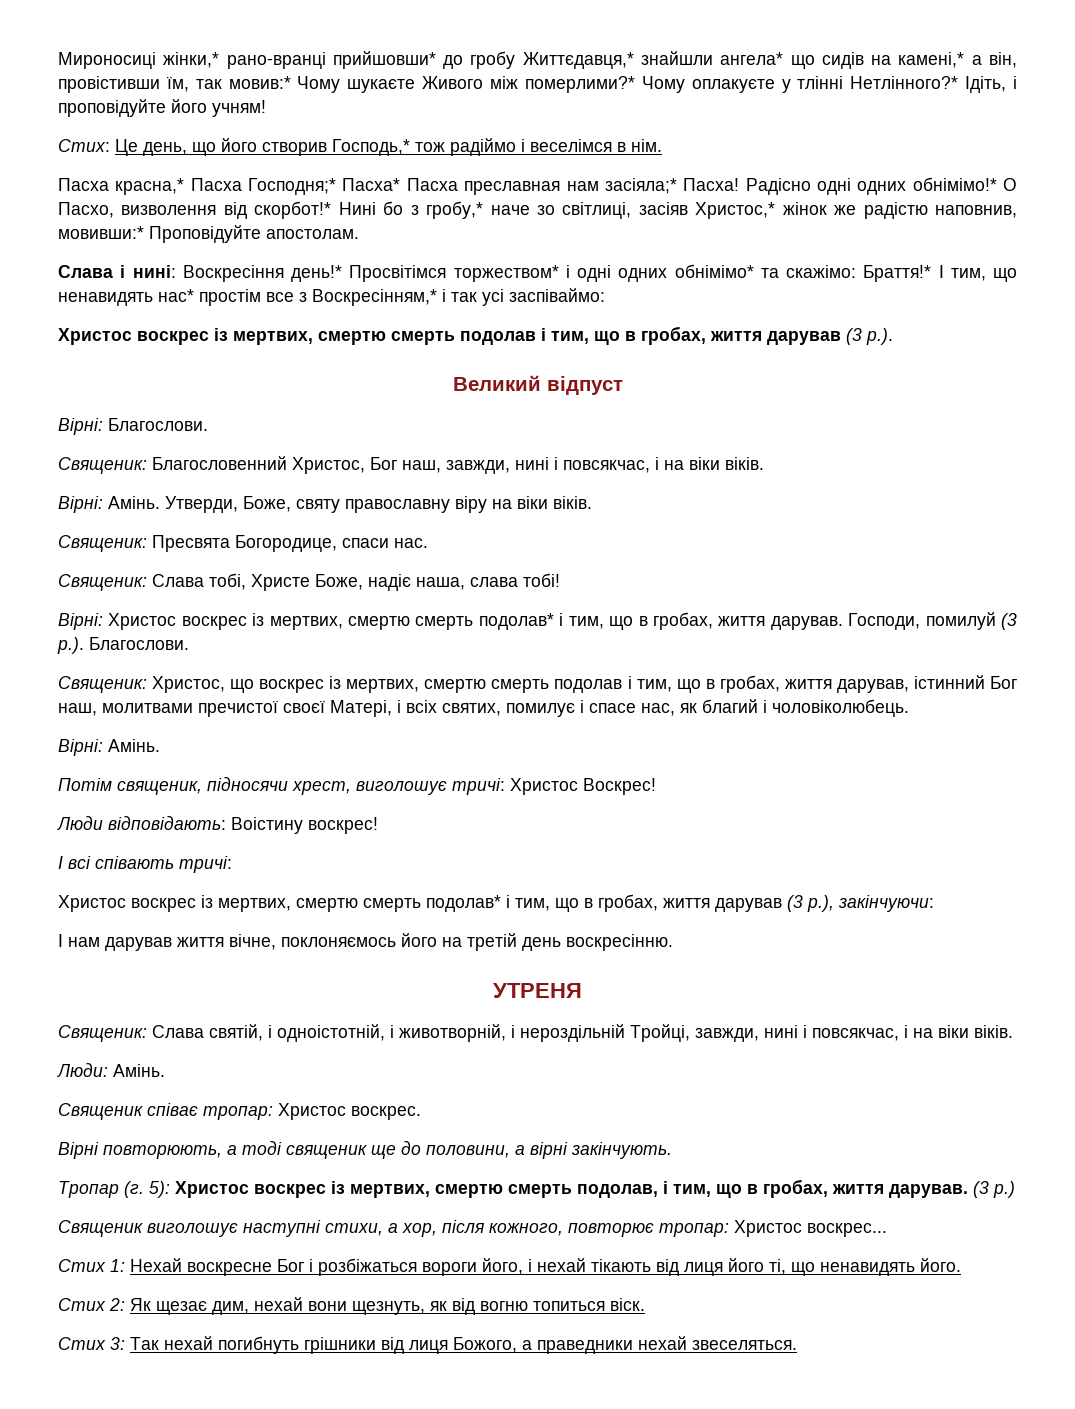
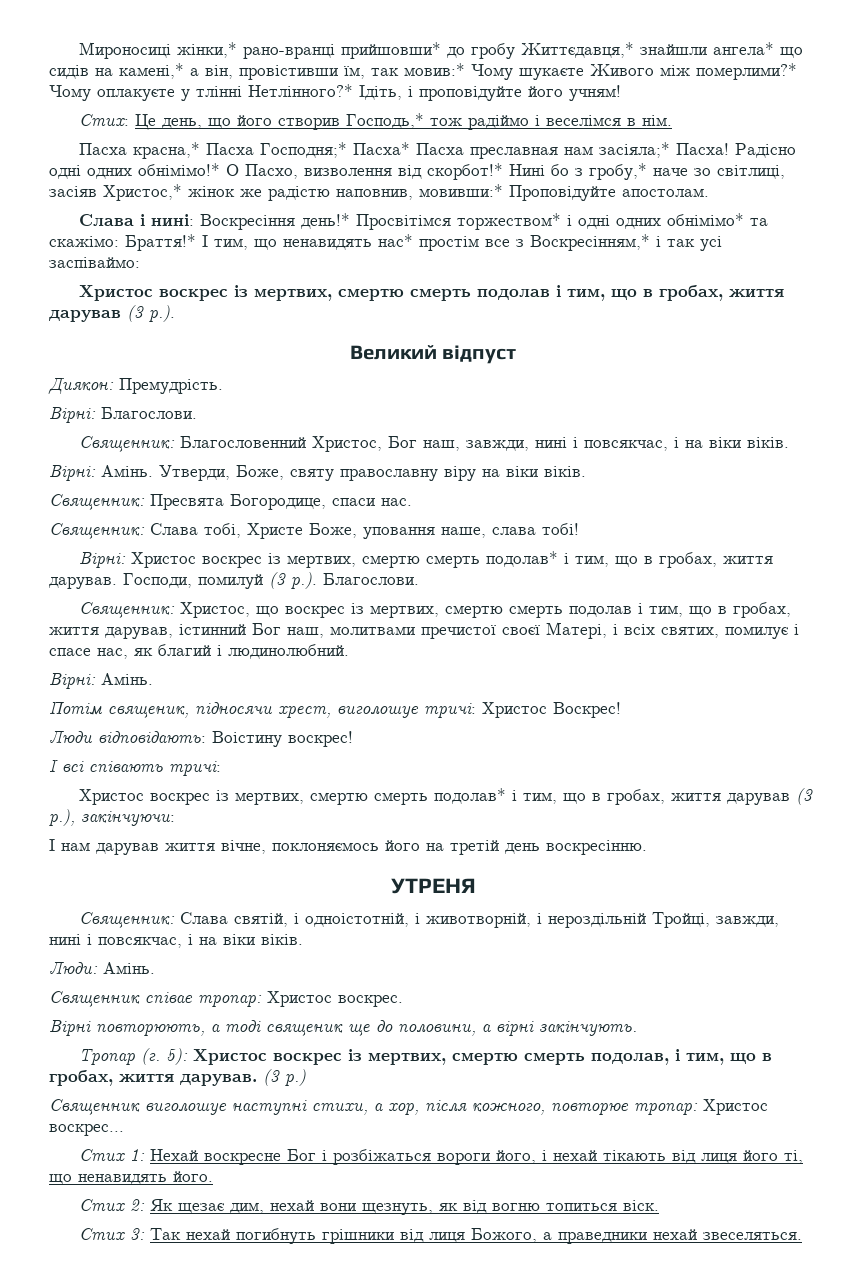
+ Диякон: Премудрість.
- Священик: Благословенний Христос, Бог наш, завжди, нині і повсякчас, і на віки віків.
+ Священник: Благословенний Христос, Бог наш, завжди, нині і повсякчас, і на віки віків.
- Священик: Пресвята Богородице, спаси нас.
+ Священник: Пресвята Богородице, спаси нас.
- Священик: Слава тобі, Христе Боже, надіє наша, слава тобі!
+ Священник: Слава тобі, Христе Боже, уповання наше, слава тобі!
- Священик: Христос, що воскрес із мертвих, смертю смерть подолав і тим, що в гробах, життя дарував, істинний Бог наш, молитвами пречистої своєї Матері, і всіх святих, помилує і спасе нас, як благий і чоловіколюбець.
+ Священник: Христос, що воскрес із мертвих, смертю смерть подолав і тим, що в гробах, життя дарував, істинний Бог наш, молитвами пречистої своєї Матері, і всіх святих, помилує і спасе нас, як благий і людинолюбний.
- Священик: Слава святій, і одноістотній, і животворній, і нероздільній Тройці, завжди, нині і повсякчас, і на віки віків.
+ Священник: Слава святій, і одноістотній, і животворній, і нероздільній Тройці, завжди, нині і повсякчас, і на віки віків.
- Священик співає тропар: Христос воскрес.
+ Священник співає тропар: Христос воскрес.
- Священик виголошує наступні стихи, а хор, після кожного, повторює тропар: Христос воскрес...
+ Священник виголошує наступні стихи, а хор, після кожного, повторює тропар: Христос воскрес...

